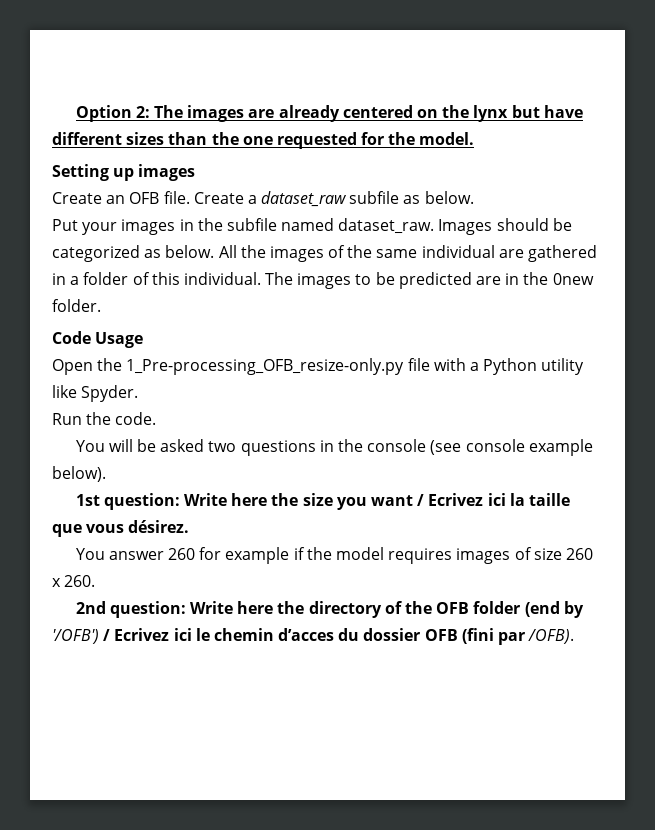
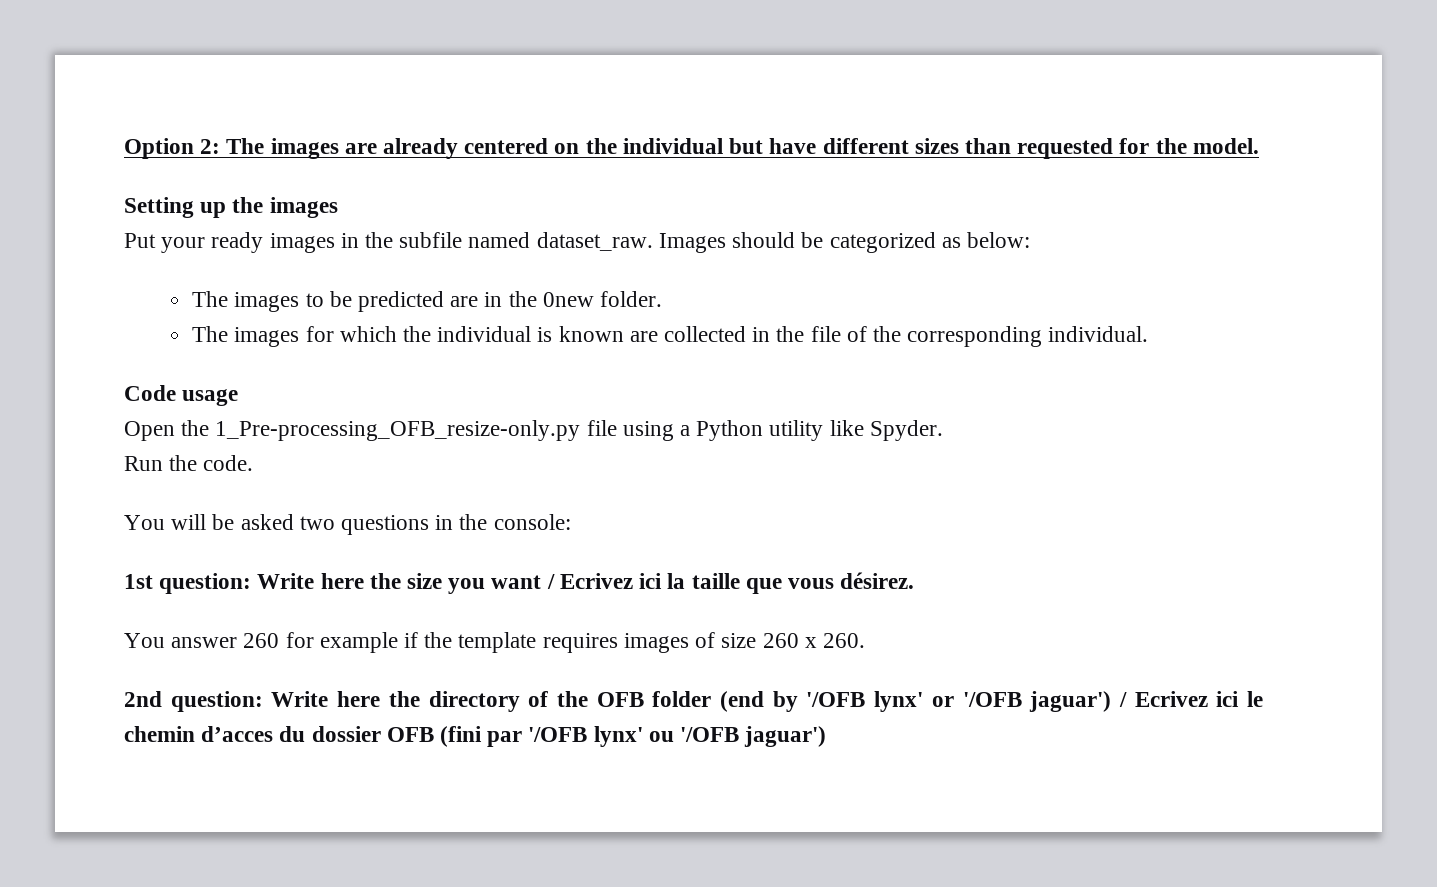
- Option 2: The images are already centered on the lynx but have different sizes than the one requested for the model.
+ Option 2: The images are already centered on the individual but have different sizes than requested for the model.
- Setting up images
- Create an OFB file. Create a dataset_raw subfile as below.
+ Setting up the images
- Put your images in the subfile named dataset_raw.
+ Put your ready images in the subfile named dataset_raw.
- Images should be categorized as below. All the images of the same individual are gathered in a folder of this individual. The images to be predicted are in the 0new folder.
+ Images should be categorized as below:
+ The images to be predicted are in the 0new folder.
+ The images for which the individual is known are collected in the file of the corresponding individual.
- Code Usage
+ Code usage
- Open the 1_Pre-processing_OFB_resize-only.py file with a Python utility like Spyder.
+ Open the 1_Pre-processing_OFB_resize-only.py file using a Python utility like Spyder.
- You will be asked two questions in the console (see console example below).
+ You will be asked two questions in the console:
- You answer 260 for example if the model requires images of size 260 x 260.
+ You answer 260 for example if the template requires images of size 260 x 260.
- 2nd question: Write here the directory of the OFB folder (end by '/OFB') / Ecrivez ici le chemin d’acces du dossier OFB (fini par /OFB).
+ 2nd question: Write here the directory of the OFB folder (end by '/OFB lynx' or '/OFB jaguar') / Ecrivez ici le chemin d’acces du dossier OFB (fini par '/OFB lynx' ou '/OFB jaguar')

